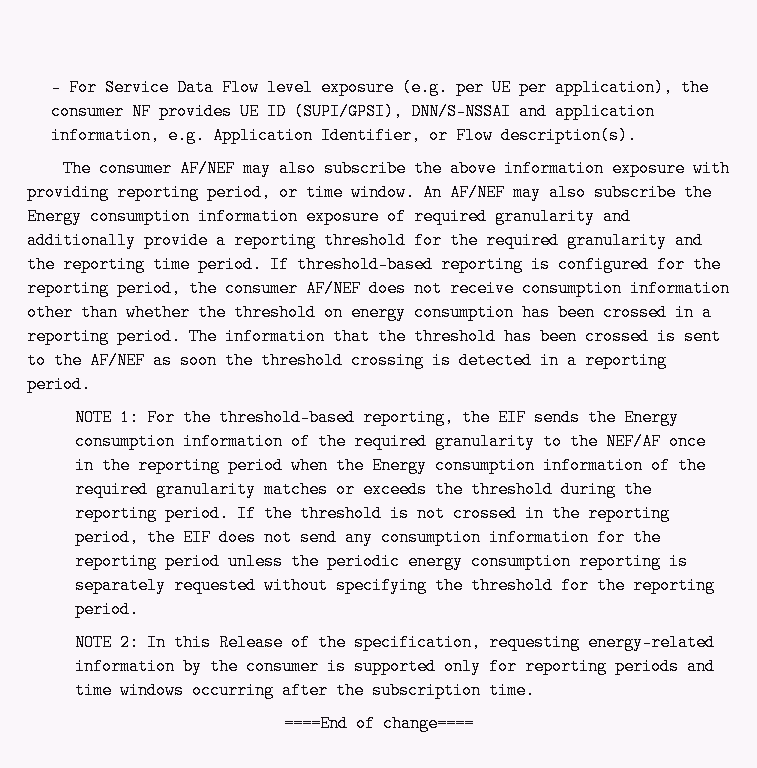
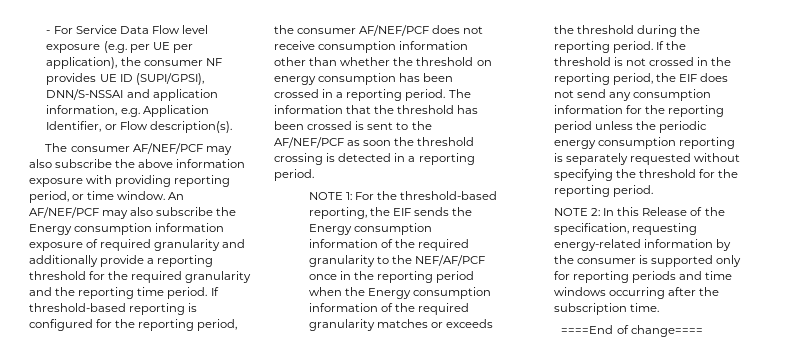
- The consumer AF/NEF may also subscribe the above information exposure with providing reporting period, or time window.
+ The consumer AF/NEF/PCF may also subscribe the above information exposure with providing reporting period, or time window.
- An AF/NEF may also subscribe the Energy consumption information exposure of required granularity and additionally provide a reporting threshold for the required granularity and the reporting time period.
+ An AF/NEF/PCF may also subscribe the Energy consumption information exposure of required granularity and additionally provide a reporting threshold for the required granularity and the reporting time period.
- If threshold-based reporting is configured for the reporting period, the consumer AF/NEF does not receive consumption information other than whether the threshold on energy consumption has been crossed in a reporting period.
+ If threshold-based reporting is configured for the reporting period, the consumer AF/NEF/PCF does not receive consumption information other than whether the threshold on energy consumption has been crossed in a reporting period.
- The information that the threshold has been crossed is sent to the AF/NEF as soon the threshold crossing is detected in a reporting period.
+ The information that the threshold has been crossed is sent to the AF/NEF/PCF as soon the threshold crossing is detected in a reporting period.
- NOTE 1: For the threshold-based reporting, the EIF sends the Energy consumption information of the required granularity to the NEF/AF once in the reporting period when the Energy consumption information of the required granularity matches or exceeds the threshold during the reporting period.
+ NOTE 1: For the threshold-based reporting, the EIF sends the Energy consumption information of the required granularity to the NEF/AF/PCF once in the reporting period when the Energy consumption information of the required granularity matches or exceeds the threshold during the reporting period.

